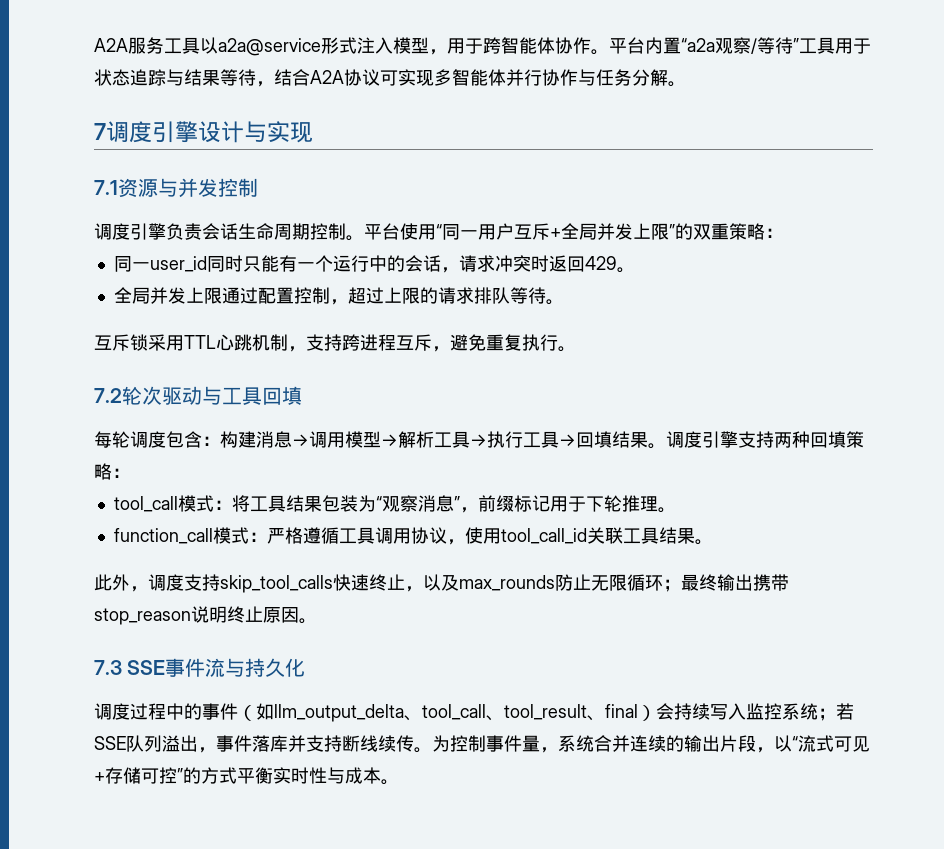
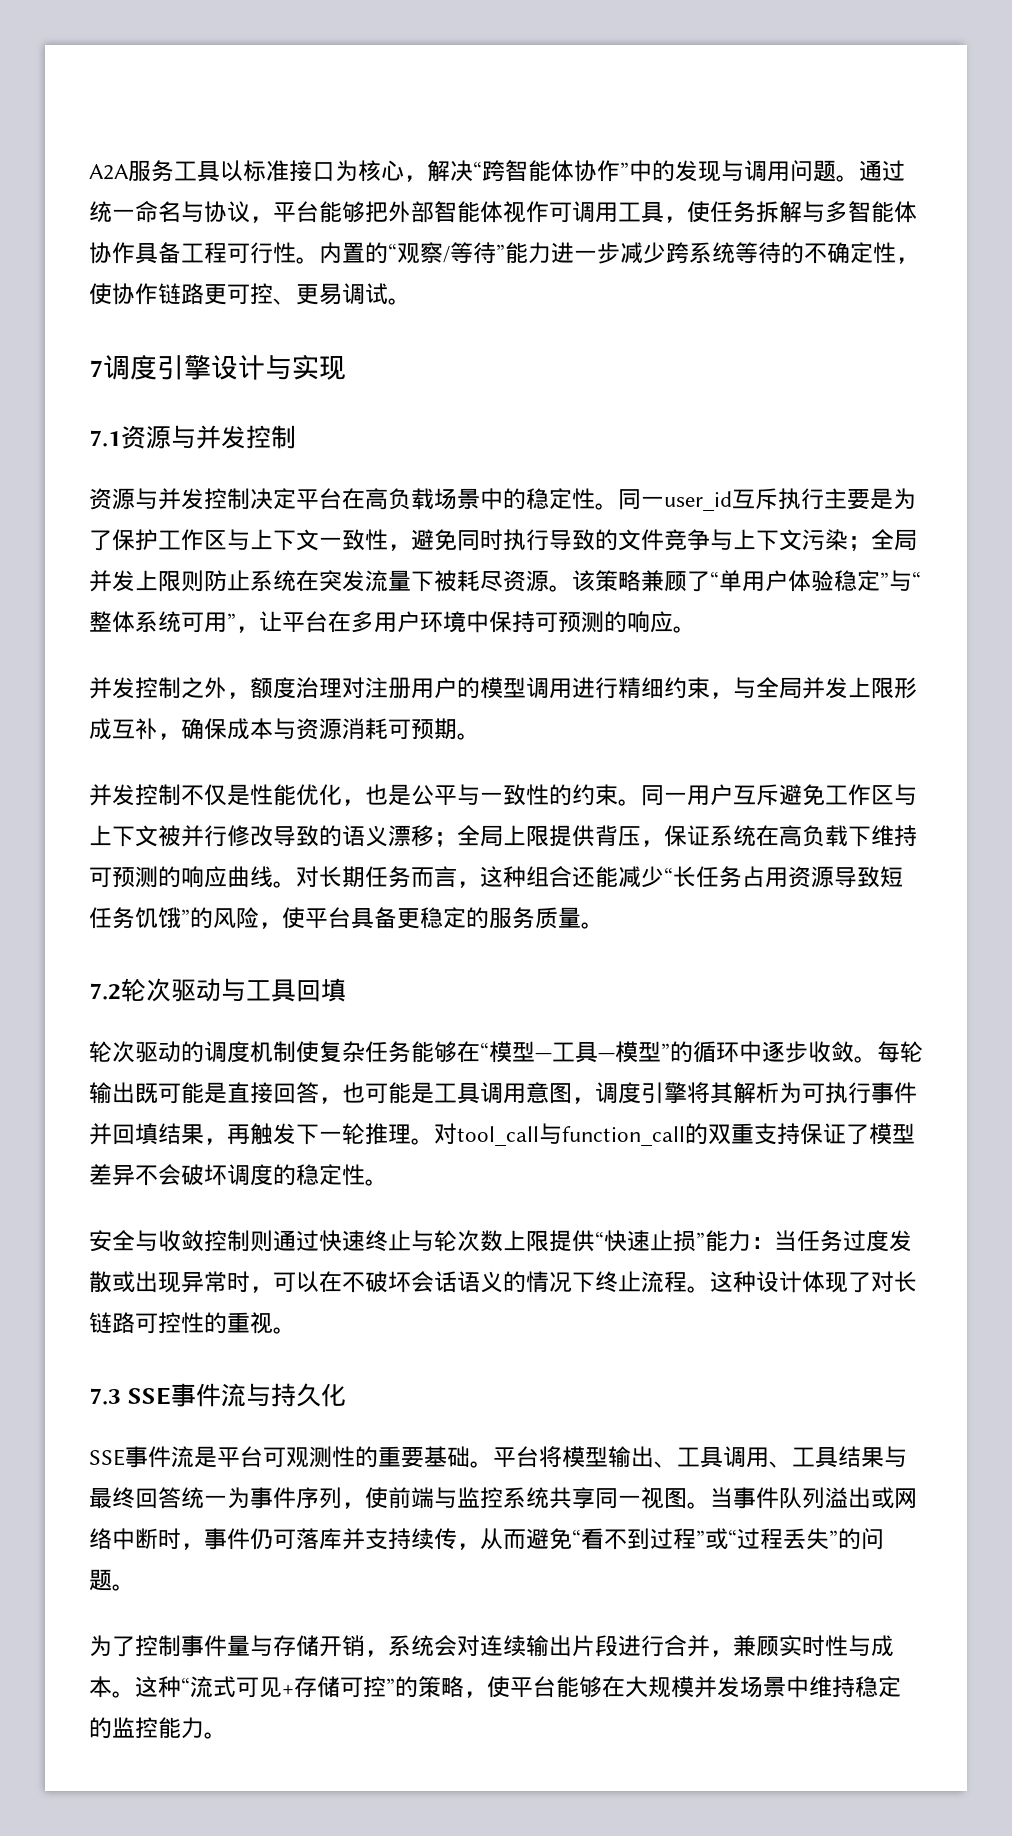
- A2A服务工具以a2a@service形式注入模型，用于跨智能体协作。平台内置“a2a观察/等待”工具用于状态追踪与结果等待，结合A2A协议可实现多智能体并行协作与任务分解。
+ A2A服务工具以标准接口为核心，解决“跨智能体协作”中的发现与调用问题。通过统一命名与协议，平台能够把外部智能体视作可调用工具，使任务拆解与多智能体协作具备工程可行性。内置的“观察/等待”能力进一步减少跨系统等待的不确定性，使协作链路更可控、更易调试。
- 调度引擎负责会话生命周期控制。平台使用“同一用户互斥+全局并发上限”的双重策略：
- 同一user_id同时只能有一个运行中的会话，请求冲突时返回429。
- 全局并发上限通过配置控制，超过上限的请求排队等待。
- 互斥锁采用TTL心跳机制，支持跨进程互斥，避免重复执行。
+ 资源与并发控制决定平台在高负载场景中的稳定性。同一user_id互斥执行主要是为了保护工作区与上下文一致性，避免同时执行导致的文件竞争与上下文污染；全局并发上限则防止系统在突发流量下被耗尽资源。该策略兼顾了“单用户体验稳定”与“整体系统可用”，让平台在多用户环境中保持可预测的响应。
+ 并发控制之外，额度治理对注册用户的模型调用进行精细约束，与全局并发上限形成互补，确保成本与资源消耗可预期。
+ 并发控制不仅是性能优化，也是公平与一致性的约束。同一用户互斥避免工作区与上下文被并行修改导致的语义漂移；全局上限提供背压，保证系统在高负载下维持可预测的响应曲线。对长期任务而言，这种组合还能减少“长任务占用资源导致短任务饥饿”的风险，使平台具备更稳定的服务质量。
- 每轮调度包含：构建消息→调用模型→解析工具→执行工具→回填结果。调度引擎支持两种回填策略：
- tool_call模式：将工具结果包装为“观察消息”，前缀标记用于下轮推理。
- function_call模式：严格遵循工具调用协议，使用tool_call_id关联工具结果。
- 此外，调度支持skip_tool_calls快速终止，以及max_rounds防止无限循环；最终输出携带stop_reason说明终止原因。
+ 轮次驱动的调度机制使复杂任务能够在“模型—工具—模型”的循环中逐步收敛。每轮输出既可能是直接回答，也可能是工具调用意图，调度引擎将其解析为可执行事件并回填结果，再触发下一轮推理。对tool_call与function_call的双重支持保证了模型差异不会破坏调度的稳定性。
+ 安全与收敛控制则通过快速终止与轮次数上限提供“快速止损”能力：当任务过度发散或出现异常时，可以在不破坏会话语义的情况下终止流程。这种设计体现了对长链路可控性的重视。
- 调度过程中的事件（如llm_output_delta、tool_call、tool_result、final）会持续写入监控系统；若SSE队列溢出，事件落库并支持断线续传。为控制事件量，系统合并连续的输出片段，以“流式可见+存储可控”的方式平衡实时性与成本。
+ SSE事件流是平台可观测性的重要基础。平台将模型输出、工具调用、工具结果与最终回答统一为事件序列，使前端与监控系统共享同一视图。当事件队列溢出或网络中断时，事件仍可落库并支持续传，从而避免“看不到过程”或“过程丢失”的问题。
+ 为了控制事件量与存储开销，系统会对连续输出片段进行合并，兼顾实时性与成本。这种“流式可见+存储可控”的策略，使平台能够在大规模并发场景中维持稳定的监控能力。

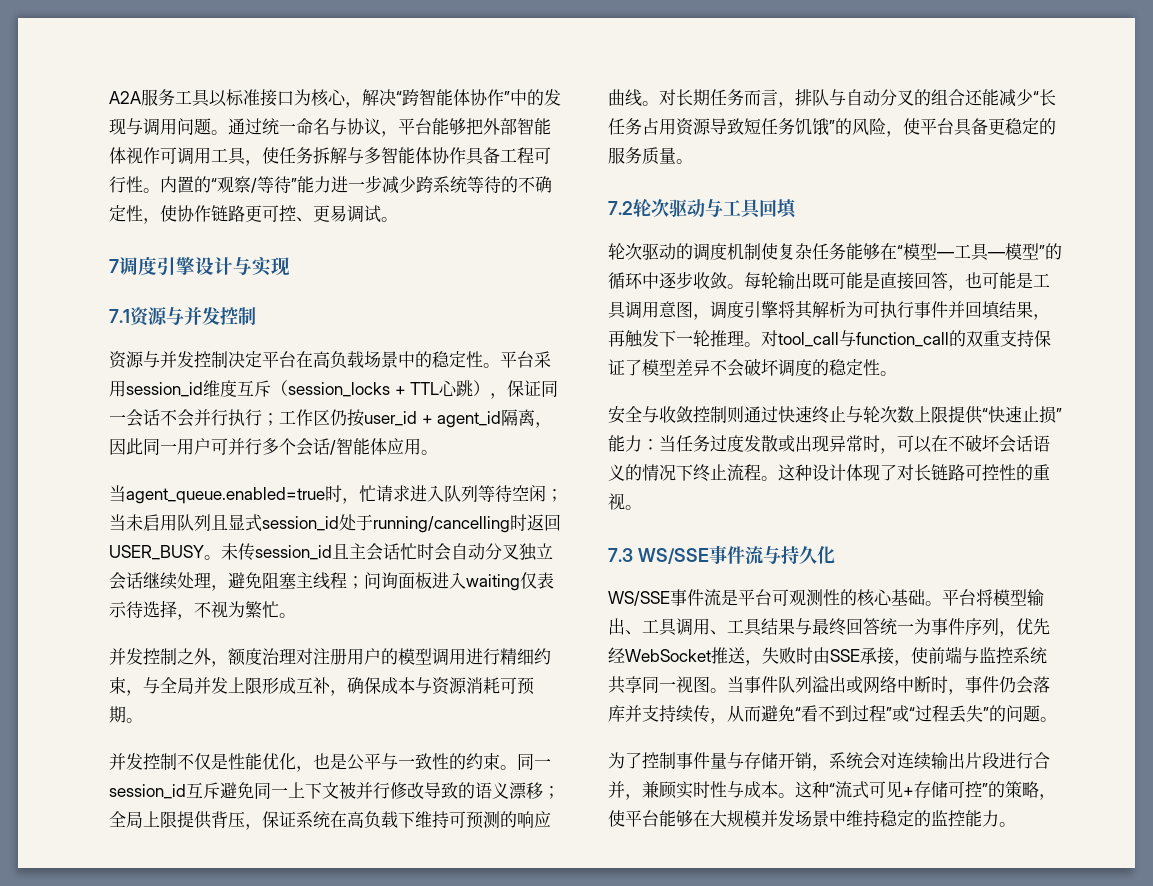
- 同一user_id互斥执行主要是为了保护工作区与上下文一致性，避免同时执行导致的文件竞争与上下文污染；全局并发上限则防止系统在突发流量下被耗尽资源。该策略兼顾了“单用户体验稳定”与“整体系统可用”，让平台在多用户环境中保持可预测的响应。
+ 平台采用session_id维度互斥（session_locks + TTL心跳），保证同一会话不会并行执行；工作区仍按user_id + agent_id隔离，因此同一用户可并行多个会话/智能体应用。
+ 当agent_queue.enabled=true时，忙请求进入队列等待空闲；当未启用队列且显式session_id处于running/cancelling时返回USER_BUSY。未传session_id且主会话忙时会自动分叉独立会话继续处理，避免阻塞主线程；问询面板进入waiting仅表示待选择，不视为繁忙。
- 同一用户互斥避免工作区与上下文被并行修改导致的语义漂移；全局上限提供背压，保证系统在高负载下维持可预测的响应曲线。
+ 同一session_id互斥避免同一上下文被并行修改导致的语义漂移；全局上限提供背压，保证系统在高负载下维持可预测的响应曲线。
- 对长期任务而言，这种组合还能减少“长任务占用资源导致短任务饥饿”的风险，使平台具备更稳定的服务质量。
+ 对长期任务而言，排队与自动分叉的组合还能减少“长任务占用资源导致短任务饥饿”的风险，使平台具备更稳定的服务质量。
- 7.3 SSE事件流与持久化
+ 7.3 WS/SSE事件流与持久化
- SSE事件流是平台可观测性的重要基础。
+ WS/SSE事件流是平台可观测性的核心基础。
- 平台将模型输出、工具调用、工具结果与最终回答统一为事件序列，使前端与监控系统共享同一视图。
+ 平台将模型输出、工具调用、工具结果与最终回答统一为事件序列，优先经WebSocket推送，失败时由SSE承接，使前端与监控系统共享同一视图。
- 当事件队列溢出或网络中断时，事件仍可落库并支持续传，从而避免“看不到过程”或“过程丢失”的问题。
+ 当事件队列溢出或网络中断时，事件仍会落库并支持续传，从而避免“看不到过程”或“过程丢失”的问题。

